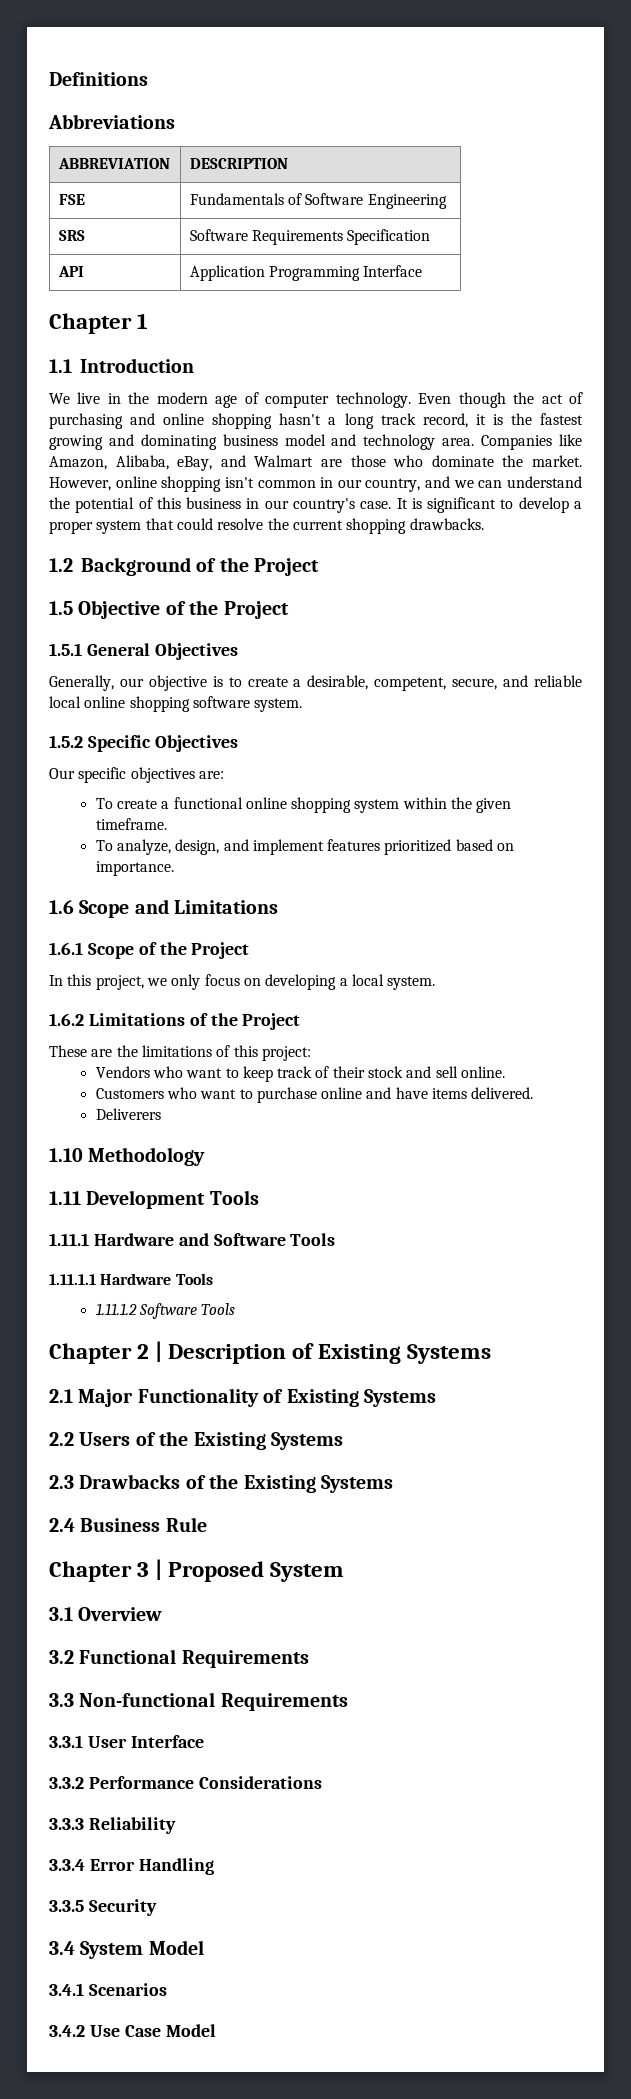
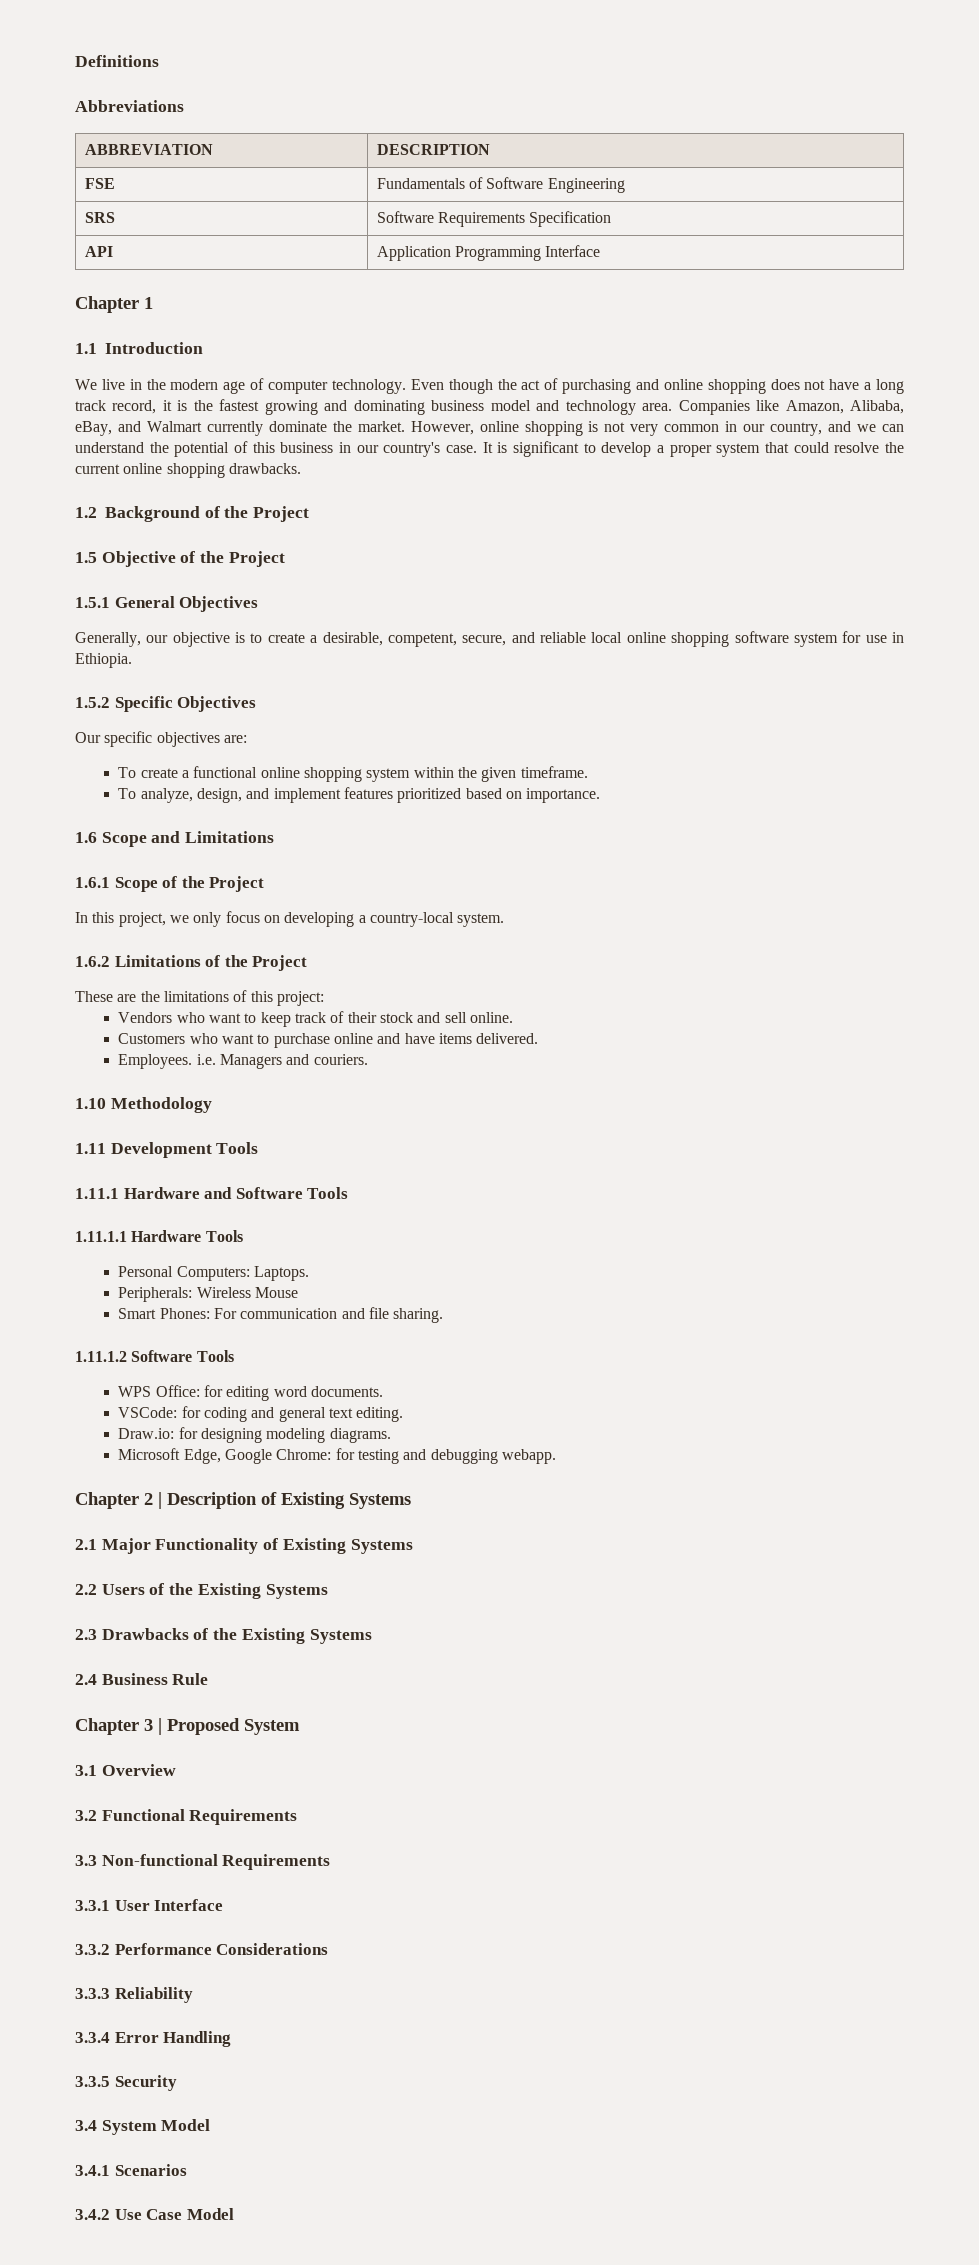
- Even though the act of purchasing and online shopping hasn't a long track record, it is the fastest growing and dominating business model and technology area.
+ Even though the act of purchasing and online shopping does not have a long track record, it is the fastest growing and dominating business model and technology area.
- Companies like Amazon, Alibaba, eBay, and Walmart are those who dominate the market.
+ Companies like Amazon, Alibaba, eBay, and Walmart currently dominate the market.
- However, online shopping isn't common in our country, and we can understand the potential of this business in our country's case.
+ However, online shopping is not very common in our country, and we can understand the potential of this business in our country's case.
- It is significant to develop a proper system that could resolve the current shopping drawbacks.
+ It is significant to develop a proper system that could resolve the current online shopping drawbacks.
- Generally, our objective is to create a desirable, competent, secure, and reliable local online shopping software system.
+ Generally, our objective is to create a desirable, competent, secure, and reliable local online shopping software system for use in Ethiopia.
- In this project, we only focus on developing a local system.
+ In this project, we only focus on developing a country-local system.
- Deliverers
+ Employees. i.e. Managers and couriers.
+ Personal Computers: Laptops.
+ Peripherals: Wireless Mouse
+ Smart Phones: For communication and file sharing.
  1.11.1.2 Software Tools
+ WPS Office: for editing word documents.
+ VSCode: for coding and general text editing.
+ Draw.io: for designing modeling diagrams.
+ Microsoft Edge, Google Chrome: for testing and debugging webapp.

